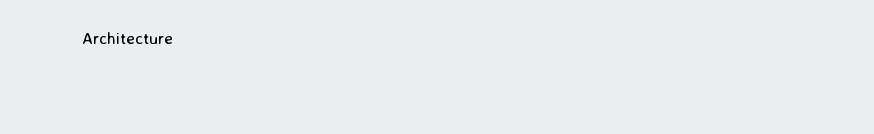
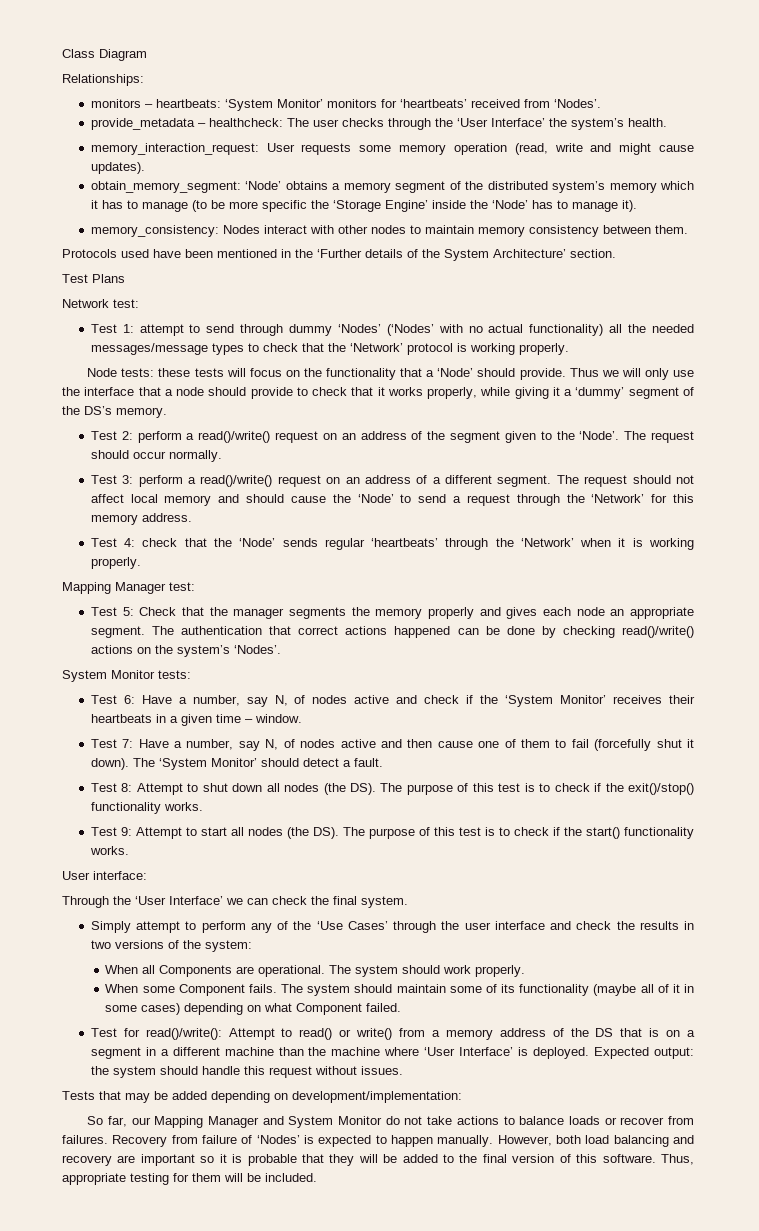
- Architecture
+ Class Diagram
+ Relationships:
+ monitors – heartbeats: ‘System Monitor’ monitors for ‘heartbeats’ received from ‘Nodes’.
+ provide_metadata – healthcheck: The user checks through the ‘User Interface’ the system’s health.
+ memory_interaction_request: User requests some memory operation (read, write and might cause updates).
+ obtain_memory_segment: ‘Node’ obtains a memory segment of the distributed system’s memory which it has to manage (to be more specific the ‘Storage Engine’ inside the ‘Node’ has to manage it).
+ memory_consistency: Nodes interact with other nodes to maintain memory consistency between them.
+ Protocols used have been mentioned in the ‘Further details of the System Architecture’ section.
+ Test Plans
+ Network test:
+ Test 1: attempt to send through dummy ‘Nodes’ (‘Nodes’ with no actual functionality) all the needed messages/message types to check that the ‘Network’ protocol is working properly.
+ Node tests: these tests will focus on the functionality that a ‘Node’ should provide. Thus we will only use the interface that a node should provide to check that it works properly, while giving it a ‘dummy’ segment of the DS’s memory.
+ Test 2: perform a read()/write() request on an address of the segment given to the ‘Node’. The request should occur normally.
+ Test 3: perform a read()/write() request on an address of a different segment. The request should not affect local memory and should cause the ‘Node’ to send a request through the ‘Network’ for this memory address.
+ Test 4: check that the ‘Node’ sends regular ‘heartbeats’ through the ‘Network’ when it is working properly.
+ Mapping Manager test:
+ Test 5: Check that the manager segments the memory properly and gives each node an appropriate segment. The authentication that correct actions happened can be done by checking read()/write() actions on the system’s ‘Nodes’.
+ System Monitor tests:
+ Test 6: Have a number, say N, of nodes active and check if the ‘System Monitor’ receives their heartbeats in a given time – window.
+ Test 7: Have a number, say N, of nodes active and then cause one of them to fail (forcefully shut it down). The ‘System Monitor’ should detect a fault.
+ Test 8: Attempt to shut down all nodes (the DS). The purpose of this test is to check if the exit()/stop() functionality works.
+ Test 9: Attempt to start all nodes (the DS). The purpose of this test is to check if the start() functionality works.
+ User interface:
+ Through the ‘User Interface’ we can check the final system.
+ Simply attempt to perform any of the ‘Use Cases’ through the user interface and check the results in two versions of the system:
+ When all Components are operational. The system should work properly.
+ When some Component fails. The system should maintain some of its functionality (maybe all of it in some cases) depending on what Component failed.
+ Test for read()/write(): Attempt to read() or write() from a memory address of the DS that is on a segment in a different machine than the machine where ‘User Interface’ is deployed. Expected output: the system should handle this request without issues.
+ Tests that may be added depending on development/implementation:
+ So far, our Mapping Manager and System Monitor do not take actions to balance loads or recover from failures. Recovery from failure of ‘Nodes’ is expected to happen manually. However, both load balancing and recovery are important so it is probable that they will be added to the final version of this software. Thus, appropriate testing for them will be included.

